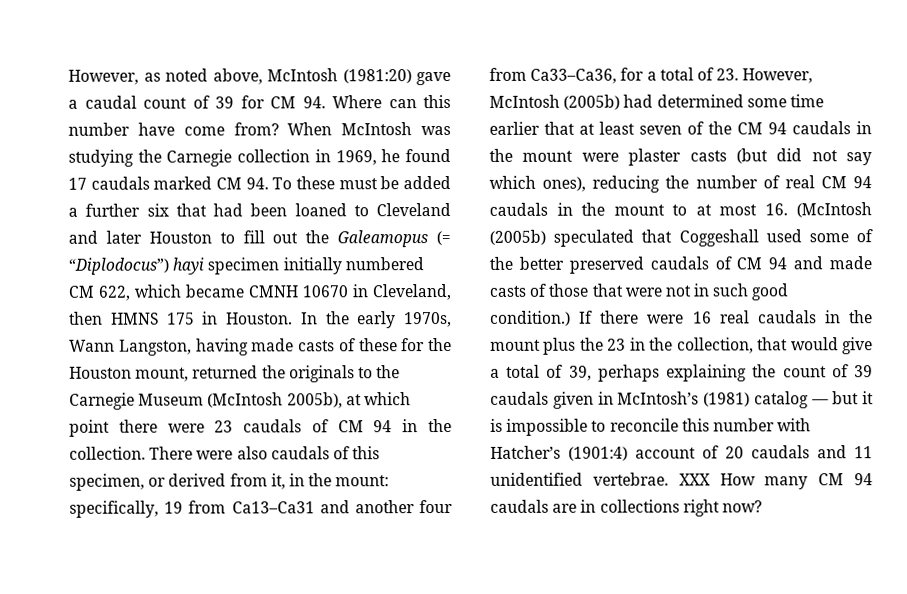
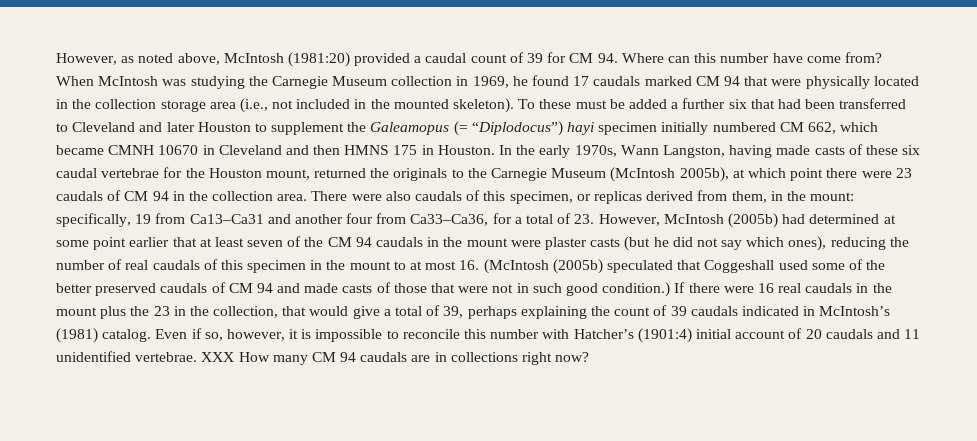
- However, as noted above, McIntosh (1981:20) gave a caudal count of 39 for CM 94. Where can this number have come from?
+ However, as noted above, McIntosh (1981:20) provided a caudal count of 39 for CM 94. Where can this number have come from?
- When McIntosh was studying the Carnegie collection in 1969, he found 17 caudals marked CM 94. To these must be added a further six that had been loaned to Cleveland and later Houston to fill out the Galeamopus (= “Diplodocus”) hayi specimen initially numbered CM 622, which became CMNH 10670 in Cleveland, then HMNS 175 in Houston.
+ When McIntosh was studying the Carnegie Museum collection in 1969, he found 17 caudals marked CM 94 that were physically located in the collection storage area (i.e., not included in the mounted skeleton). To these must be added a further six that had been transferred to Cleveland and later Houston to supplement the Galeamopus (= “Diplodocus”) hayi specimen initially numbered CM 662, which became CMNH 10670 in Cleveland and then HMNS 175 in Houston.
- In the early 1970s, Wann Langston, having made casts of these for the Houston mount, returned the originals to the Carnegie Museum (McIntosh 2005b), at which point there were 23 caudals of CM 94 in the collection.
+ In the early 1970s, Wann Langston, having made casts of these six caudal vertebrae for the Houston mount, returned the originals to the Carnegie Museum (McIntosh 2005b), at which point there were 23 caudals of CM 94 in the collection area.
- There were also caudals of this specimen, or derived from it, in the mount:
+ There were also caudals of this specimen, or replicas derived from them, in the mount:
- specifically, 19 from Ca13–Ca31 and another four from Ca33–Ca36, for a total of 23. However, McIntosh (2005b) had determined some time earlier that at least seven of the CM 94 caudals in the mount were plaster casts (but did not say which ones), reducing the number of real CM 94 caudals in the mount to at most 16. (McIntosh (2005b) speculated that Coggeshall used some of the better preserved caudals of CM 94 and made casts of those that were not in such good condition.)
+ specifically, 19 from Ca13–Ca31 and another four from Ca33–Ca36, for a total of 23. However, McIntosh (2005b) had determined at some point earlier that at least seven of the CM 94 caudals in the mount were plaster casts (but he did not say which ones), reducing the number of real caudals of this specimen in the mount to at most 16. (McIntosh (2005b) speculated that Coggeshall used some of the better preserved caudals of CM 94 and made casts of those that were not in such good condition.)
- If there were 16 real caudals in the mount plus the 23 in the collection, that would give a total of 39, perhaps explaining the count of 39 caudals given in McIntosh’s (1981) catalog — but it is impossible to reconcile this number with Hatcher’s (1901:4) account of 20 caudals and 11 unidentified vertebrae.
+ If there were 16 real caudals in the mount plus the 23 in the collection, that would give a total of 39, perhaps explaining the count of 39 caudals indicated in McIntosh’s (1981) catalog. Even if so, however, it is impossible to reconcile this number with Hatcher’s (1901:4) initial account of 20 caudals and 11 unidentified vertebrae.

